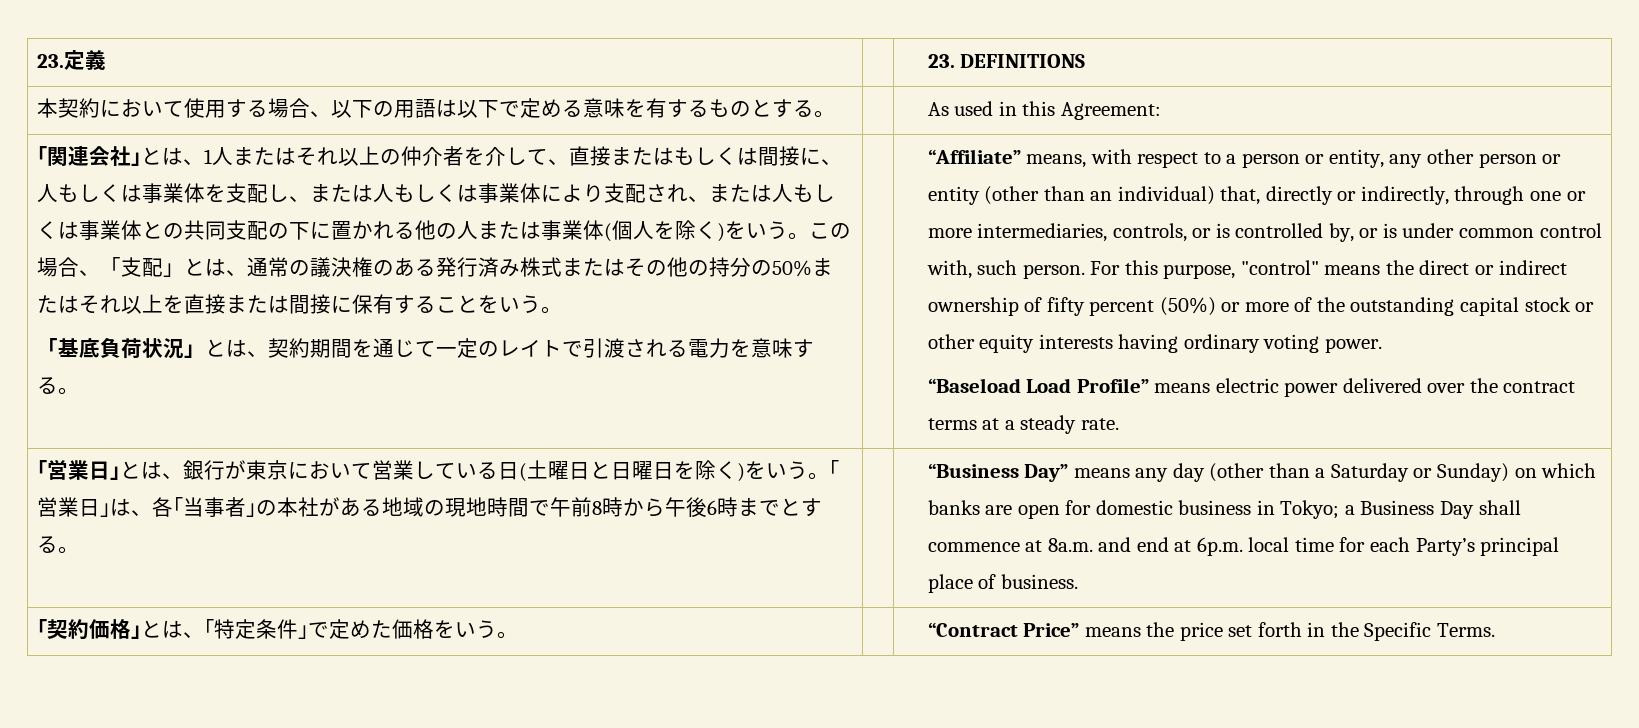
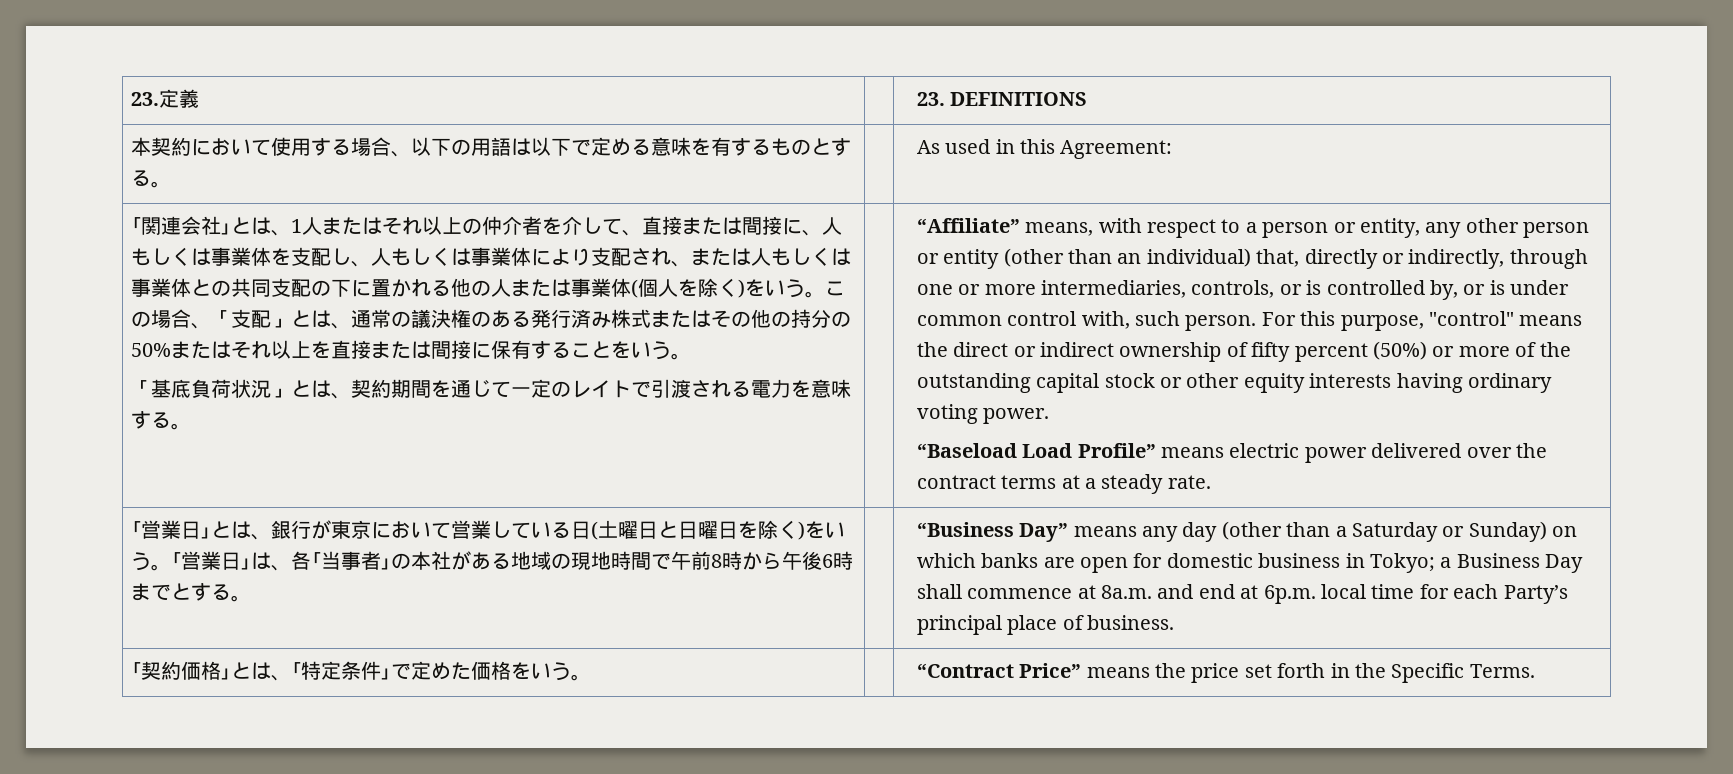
- ｢関連会社｣とは、1人またはそれ以上の仲介者を介して、直接またはもしくは間接に、人もしくは事業体を支配し、または人もしくは事業体により支配され、または人もしくは事業体との共同支配の下に置かれる他の人または事業体(個人を除く)をいう。
+ ｢関連会社｣とは、1人またはそれ以上の仲介者を介して、直接または間接に、人もしくは事業体を支配し、人もしくは事業体により支配され、または人もしくは事業体との共同支配の下に置かれる他の人または事業体(個人を除く)をいう。

